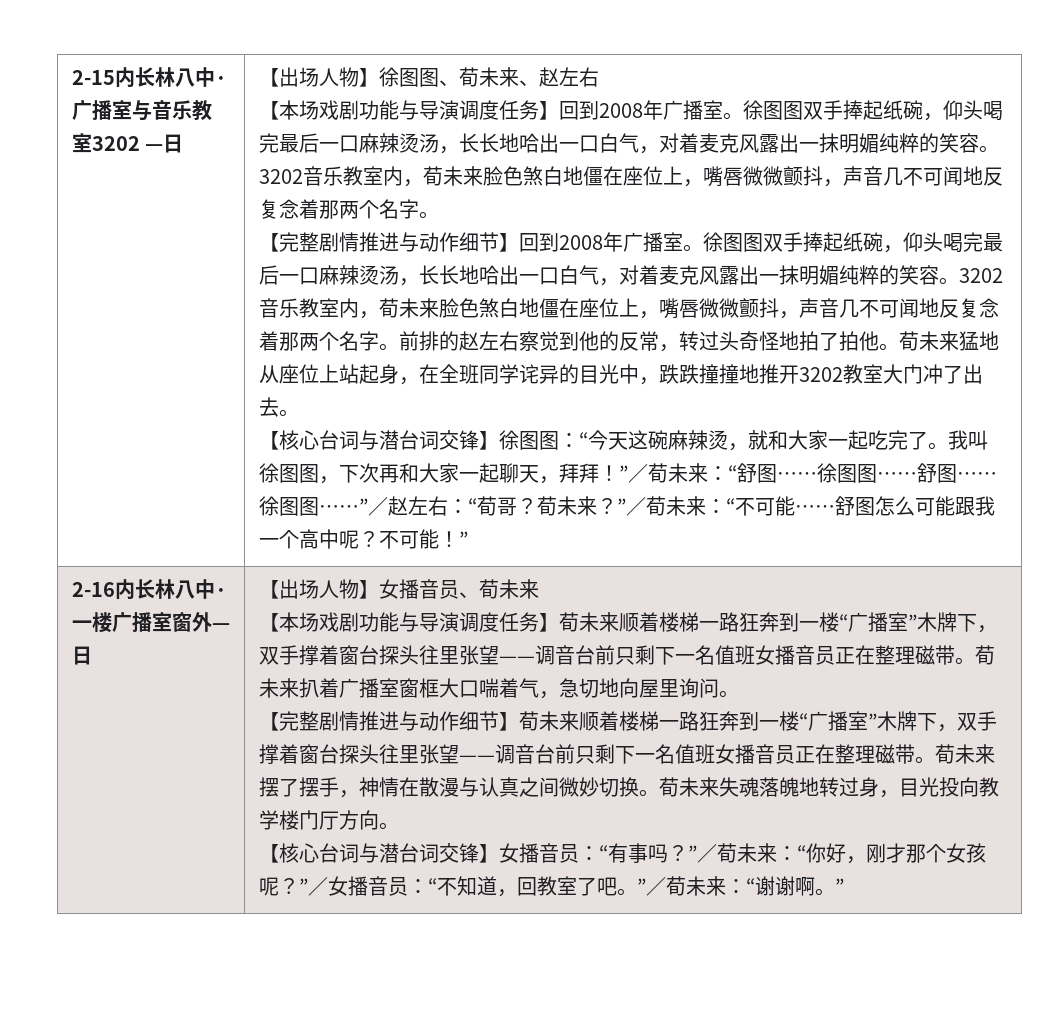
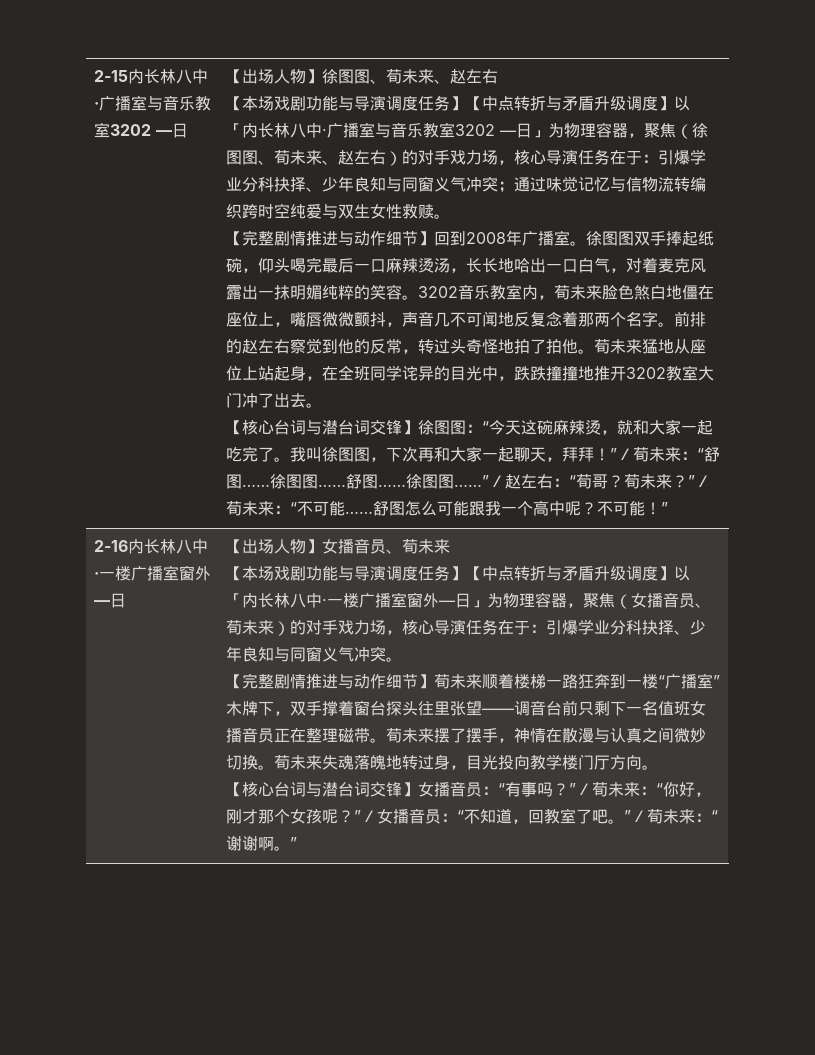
- 【本场戏剧功能与导演调度任务】回到2008年广播室。徐图图双手捧起纸碗，仰头喝完最后一口麻辣烫汤，长长地哈出一口白气，对着麦克风露出一抹明媚纯粹的笑容。3202音乐教室内，荀未来脸色煞白地僵在座位上，嘴唇微微颤抖，声音几不可闻地反复念着那两个名字。
+ 【本场戏剧功能与导演调度任务】【中点转折与矛盾升级调度】以「内长林八中·广播室与音乐教室3202 —日」为物理容器，聚焦（徐图图、荀未来、赵左右）的对手戏力场，核心导演任务在于：引爆学业分科抉择、少年良知与同窗义气冲突；通过味觉记忆与信物流转编织跨时空纯爱与双生女性救赎。
- 【本场戏剧功能与导演调度任务】荀未来顺着楼梯一路狂奔到一楼“广播室”木牌下，双手撑着窗台探头往里张望——调音台前只剩下一名值班女播音员正在整理磁带。荀未来扒着广播室窗框大口喘着气，急切地向屋里询问。
+ 【本场戏剧功能与导演调度任务】【中点转折与矛盾升级调度】以「内长林八中·一楼广播室窗外—日」为物理容器，聚焦（女播音员、荀未来）的对手戏力场，核心导演任务在于：引爆学业分科抉择、少年良知与同窗义气冲突。

